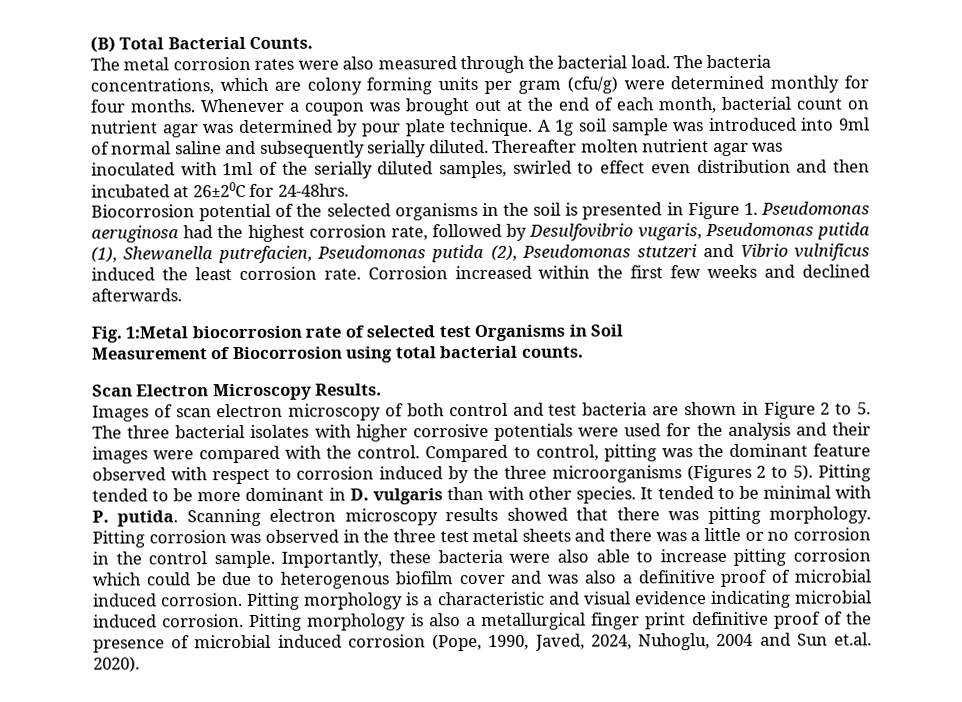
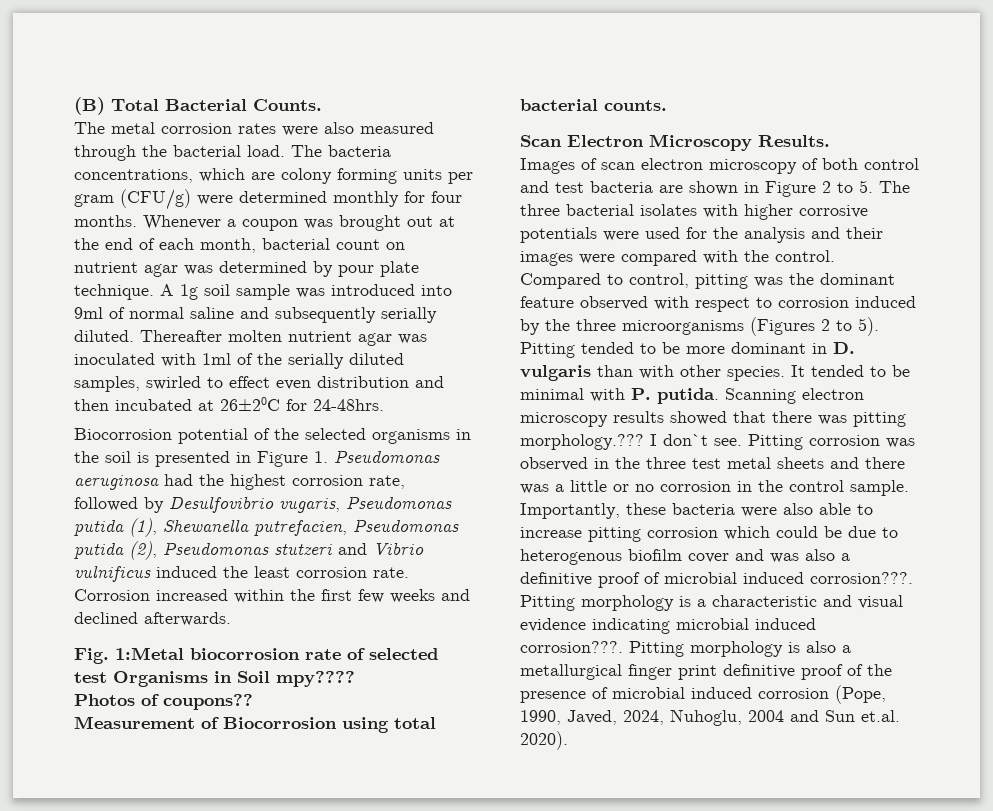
- The bacteria concentrations, which are colony forming units per gram (cfu/g) were determined monthly for four months.
+ The bacteria concentrations, which are colony forming units per gram (CFU/g) were determined monthly for four months.
- Fig. 1:Metal biocorrosion rate of selected test Organisms in Soil
+ Fig. 1:Metal biocorrosion rate of selected test Organisms in Soil mpy????
+ Photos of coupons??
- Scanning electron microscopy results showed that there was pitting morphology.
+ Scanning electron microscopy results showed that there was pitting morphology.??? I don`t see.
- Importantly, these bacteria were also able to increase pitting corrosion which could be due to heterogenous biofilm cover and was also a definitive proof of microbial induced corrosion.
+ Importantly, these bacteria were also able to increase pitting corrosion which could be due to heterogenous biofilm cover and was also a definitive proof of microbial induced corrosion???.
- Pitting morphology is a characteristic and visual evidence indicating microbial induced corrosion.
+ Pitting morphology is a characteristic and visual evidence indicating microbial induced corrosion???.

